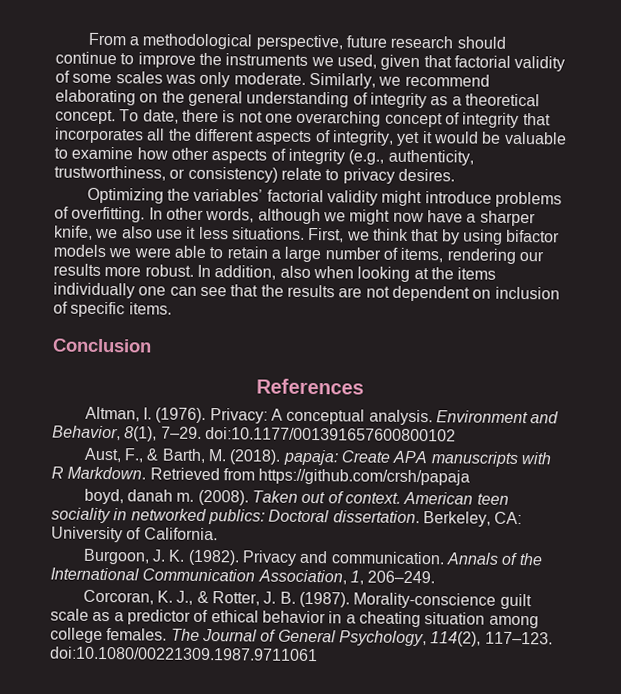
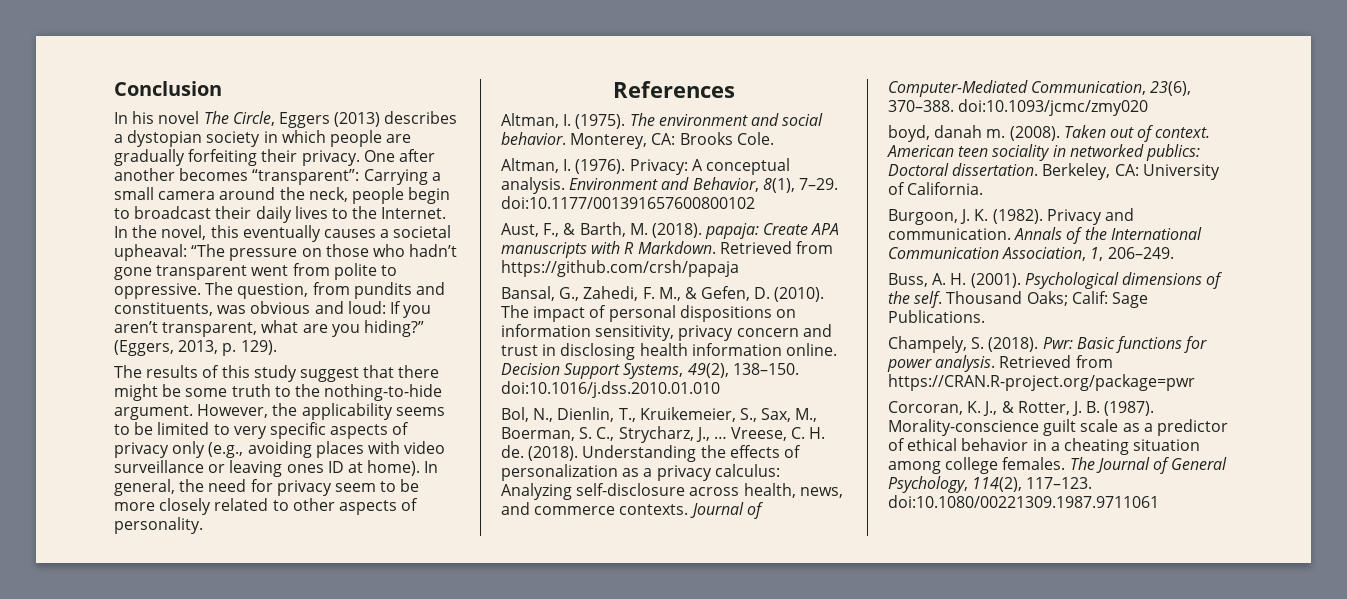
- From a methodological perspective, future research should continue to improve the instruments we used, given that factorial validity of some scales was only moderate. Similarly, we recommend elaborating on the general understanding of integrity as a theoretical concept. To date, there is not one overarching concept of integrity that incorporates all the different aspects of integrity, yet it would be valuable to examine how other aspects of integrity (e.g., authenticity, trustworthiness, or consistency) relate to privacy desires.
- Optimizing the variables’ factorial validity might introduce problems of overfitting. In other words, although we might now have a sharper knife, we also use it less situations. First, we think that by using bifactor models we were able to retain a large number of items, rendering our results more robust. In addition, also when looking at the items individually one can see that the results are not dependent on inclusion of specific items.
  Conclusion
+ In his novel The Circle, Eggers (2013) describes a dystopian society in which people are gradually forfeiting their privacy. One after another becomes “transparent”: Carrying a small camera around the neck, people begin to broadcast their daily lives to the Internet. In the novel, this eventually causes a societal upheaval: “The pressure on those who hadn’t gone transparent went from polite to oppressive. The question, from pundits and constituents, was obvious and loud: If you aren’t transparent, what are you hiding?” (Eggers, 2013, p. 129).
+ The results of this study suggest that there might be some truth to the nothing-to-hide argument. However, the applicability seems to be limited to very specific aspects of privacy only (e.g., avoiding places with video surveillance or leaving ones ID at home). In general, the need for privacy seem to be more closely related to other aspects of personality.
  References
+ Altman, I. (1975). The environment and social behavior. Monterey, CA: Brooks Cole.
+ Bansal, G., Zahedi, F. M., & Gefen, D. (2010). The impact of personal dispositions on information sensitivity, privacy concern and trust in disclosing health information online. Decision Support Systems, 49(2), 138–150. doi:10.1016/j.dss.2010.01.010
+ Bol, N., Dienlin, T., Kruikemeier, S., Sax, M., Boerman, S. C., Strycharz, J., … Vreese, C. H. de. (2018). Understanding the effects of personalization as a privacy calculus: Analyzing self-disclosure across health, news, and commerce contexts. Journal of Computer-Mediated Communication, 23(6), 370–388. doi:10.1093/jcmc/zmy020
+ Buss, A. H. (2001). Psychological dimensions of the self. Thousand Oaks; Calif: Sage Publications.
+ Champely, S. (2018). Pwr: Basic functions for power analysis. Retrieved from https://CRAN.R-project.org/package=pwr

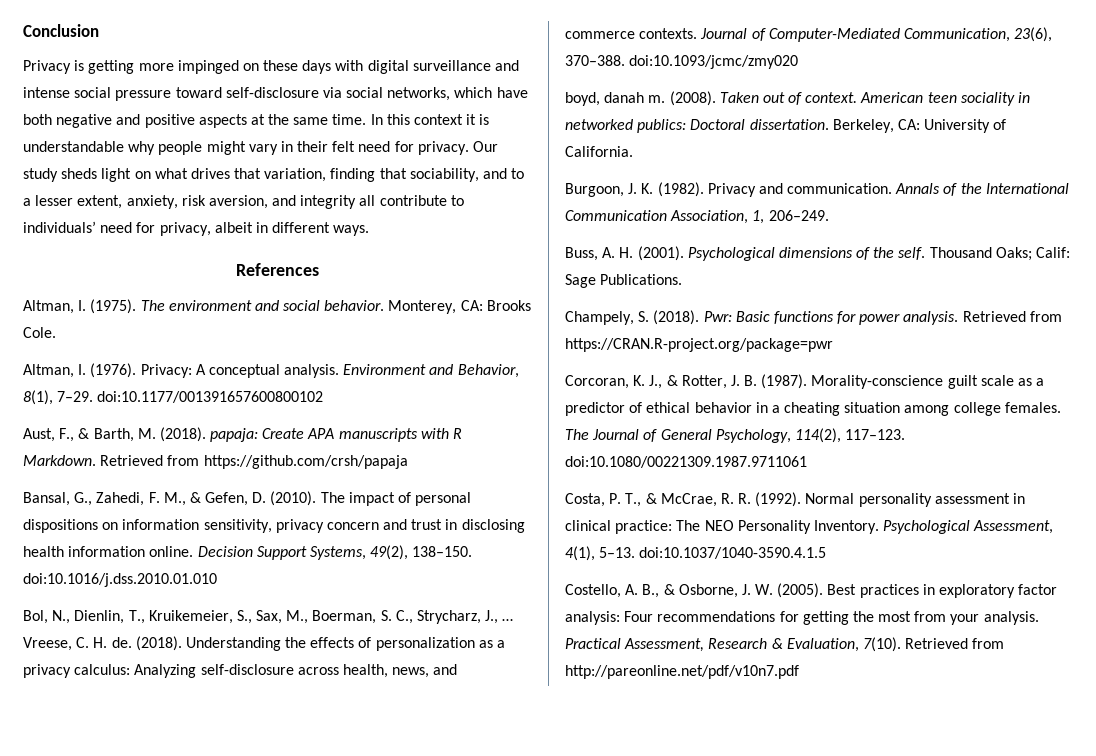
- In his novel The Circle, Eggers (2013) describes a dystopian society in which people are gradually forfeiting their privacy. One after another becomes “transparent”: Carrying a small camera around the neck, people begin to broadcast their daily lives to the Internet. In the novel, this eventually causes a societal upheaval: “The pressure on those who hadn’t gone transparent went from polite to oppressive. The question, from pundits and constituents, was obvious and loud: If you aren’t transparent, what are you hiding?” (Eggers, 2013, p. 129).
- The results of this study suggest that there might be some truth to the nothing-to-hide argument. However, the applicability seems to be limited to very specific aspects of privacy only (e.g., avoiding places with video surveillance or leaving ones ID at home). In general, the need for privacy seem to be more closely related to other aspects of personality.
+ Privacy is getting more impinged on these days with digital surveillance and intense social pressure toward self-disclosure via social networks, which have both negative and positive aspects at the same time. In this context it is understandable why people might vary in their felt need for privacy. Our study sheds light on what drives that variation, finding that sociability, and to a lesser extent, anxiety, risk aversion, and integrity all contribute to individuals’ need for privacy, albeit in different ways.
+ Costa, P. T., & McCrae, R. R. (1992). Normal personality assessment in clinical practice: The NEO Personality Inventory. Psychological Assessment, 4(1), 5–13. doi:10.1037/1040-3590.4.1.5
+ Costello, A. B., & Osborne, J. W. (2005). Best practices in exploratory factor analysis: Four recommendations for getting the most from your analysis. Practical Assessment, Research & Evaluation, 7(10). Retrieved from http://pareonline.net/pdf/v10n7.pdf

